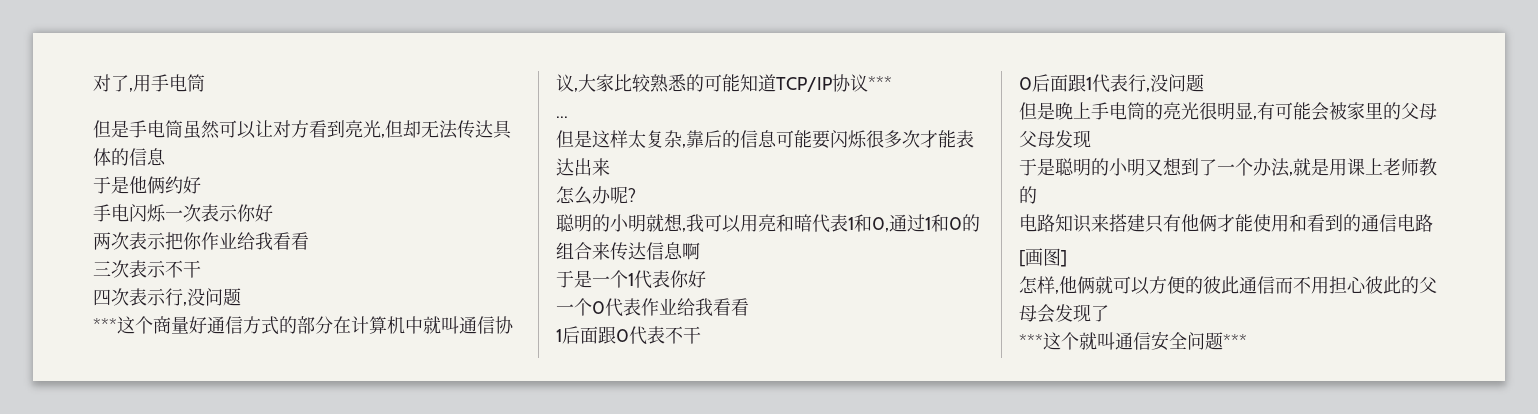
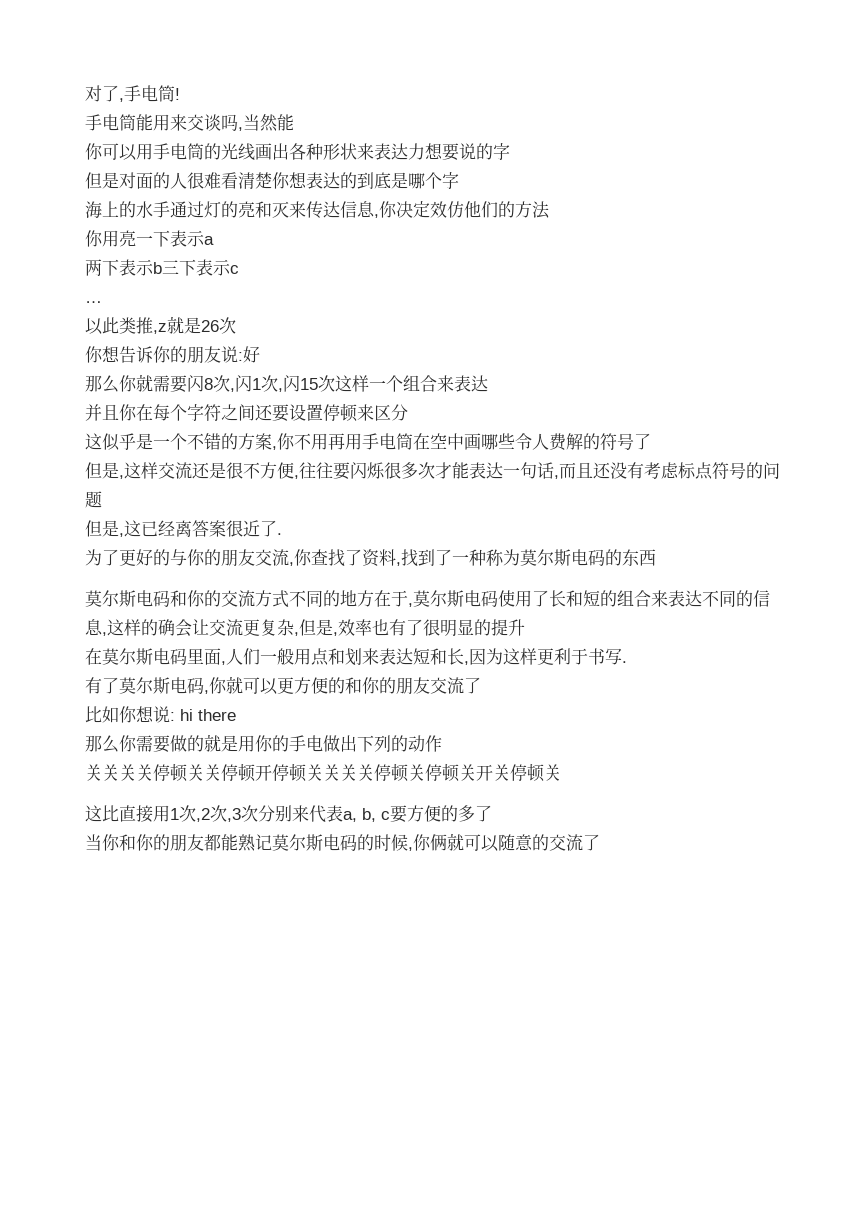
- 对了,用手电筒
- 但是手电筒虽然可以让对方看到亮光,但却无法传达具体的信息
- 于是他俩约好
- 手电闪烁一次表示你好
- 两次表示把你作业给我看看
- 三次表示不干
- 四次表示行,没问题
- ***这个商量好通信方式的部分在计算机中就叫通信协议,大家比较熟悉的可能知道TCP/IP协议***
- ...
- 但是这样太复杂,靠后的信息可能要闪烁很多次才能表达出来
- 怎么办呢?
- 聪明的小明就想,我可以用亮和暗代表1和0,通过1和0的组合来传达信息啊
- 于是一个1代表你好
- 一个0代表作业给我看看
- 1后面跟0代表不干
- 0后面跟1代表行,没问题
- 但是晚上手电筒的亮光很明显,有可能会被家里的父母父母发现
- 于是聪明的小明又想到了一个办法,就是用课上老师教的
- 电路知识来搭建只有他俩才能使用和看到的通信电路
- [画图]
- 怎样,他俩就可以方便的彼此通信而不用担心彼此的父母会发现了
- ***这个就叫通信安全问题***
+ 对了,手电筒!
+ 手电筒能用来交谈吗,当然能
+ 你可以用手电筒的光线画出各种形状来表达力想要说的字
+ 但是对面的人很难看清楚你想表达的到底是哪个字
+ 海上的水手通过灯的亮和灭来传达信息,你决定效仿他们的方法
+ 你用亮一下表示a
+ 两下表示b三下表示c
+ …
+ 以此类推,z就是26次
+ 你想告诉你的朋友说:好
+ 那么你就需要闪8次,闪1次,闪15次这样一个组合来表达
+ 并且你在每个字符之间还要设置停顿来区分
+ 这似乎是一个不错的方案,你不用再用手电筒在空中画哪些令人费解的符号了
+ 但是,这样交流还是很不方便,往往要闪烁很多次才能表达一句话,而且还没有考虑标点符号的问题
+ 但是,这已经离答案很近了.
+ 为了更好的与你的朋友交流,你查找了资料,找到了一种称为莫尔斯电码的东西
+ 莫尔斯电码和你的交流方式不同的地方在于,莫尔斯电码使用了长和短的组合来表达不同的信息,这样的确会让交流更复杂,但是,效率也有了很明显的提升
+ 在莫尔斯电码里面,人们一般用点和划来表达短和长,因为这样更利于书写.
+ 有了莫尔斯电码,你就可以更方便的和你的朋友交流了
+ 比如你想说: hi there
+ 那么你需要做的就是用你的手电做出下列的动作
+ 关关关关停顿关关停顿开停顿关关关关停顿关停顿关开关停顿关
+ 这比直接用1次,2次,3次分别来代表a, b, c要方便的多了
+ 当你和你的朋友都能熟记莫尔斯电码的时候,你俩就可以随意的交流了

